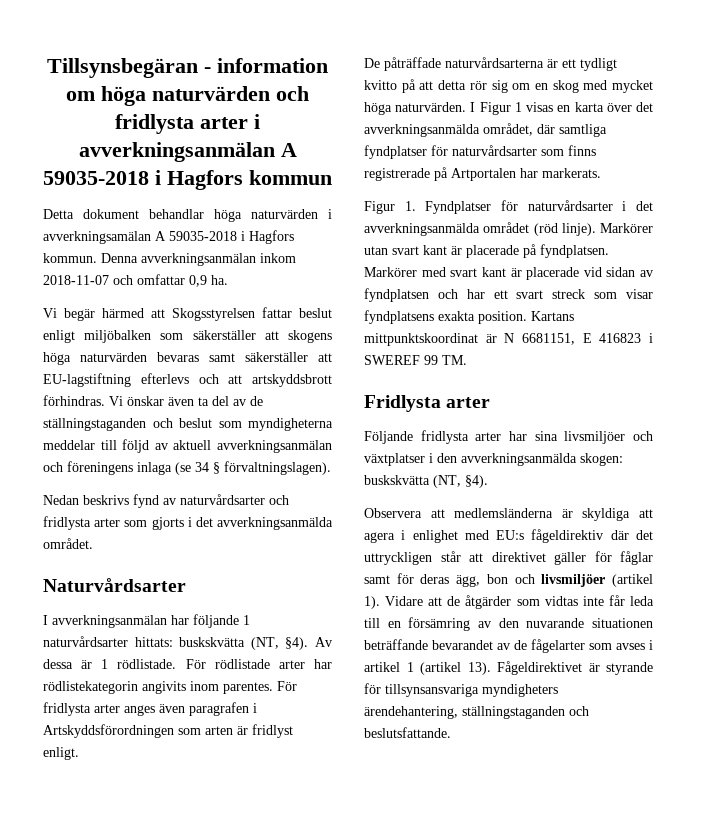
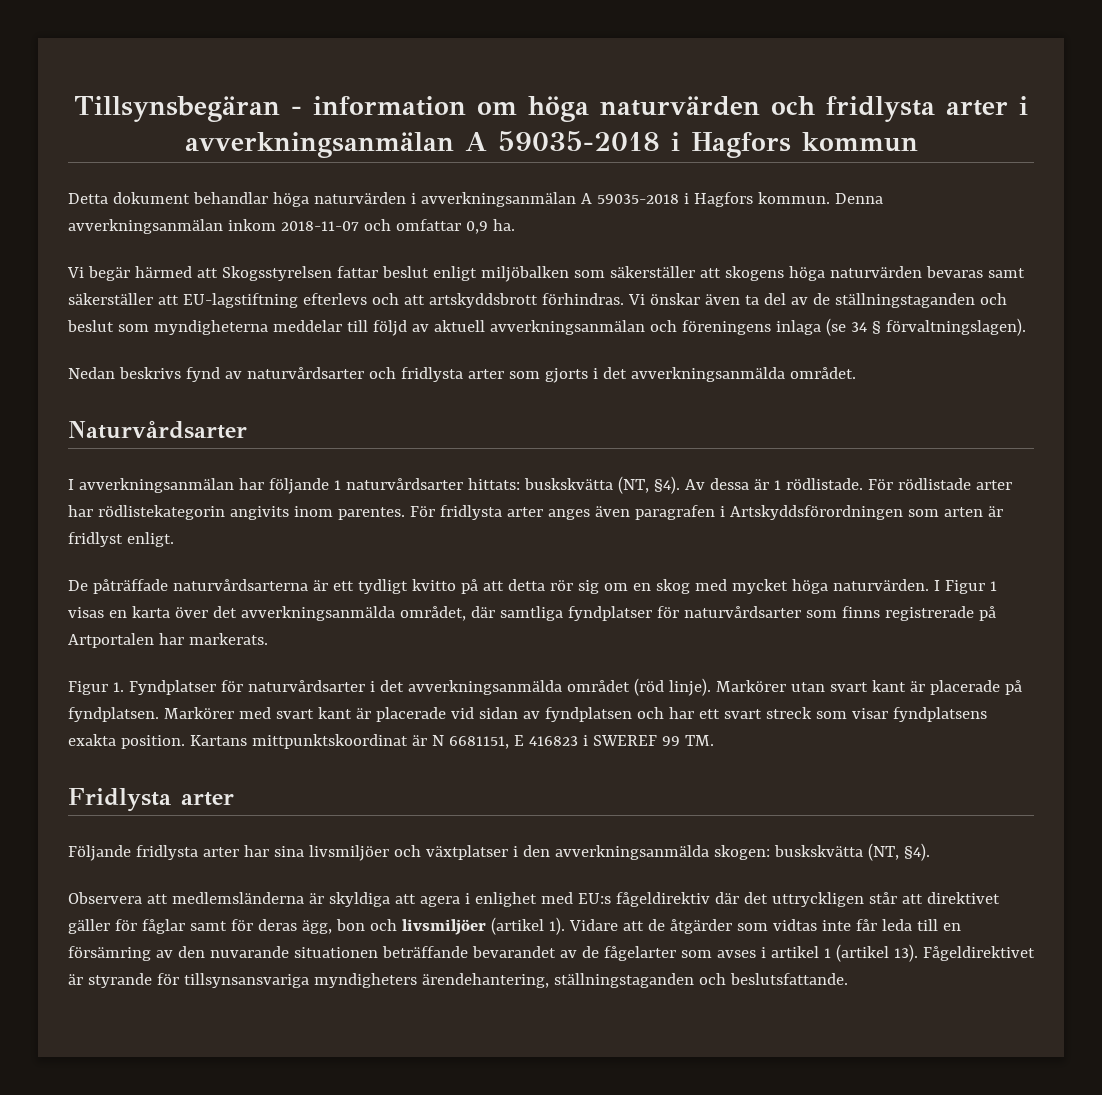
- Detta dokument behandlar höga naturvärden i avverkningsamälan A 59035-2018 i Hagfors kommun.
+ Detta dokument behandlar höga naturvärden i avverkningsanmälan A 59035-2018 i Hagfors kommun.

